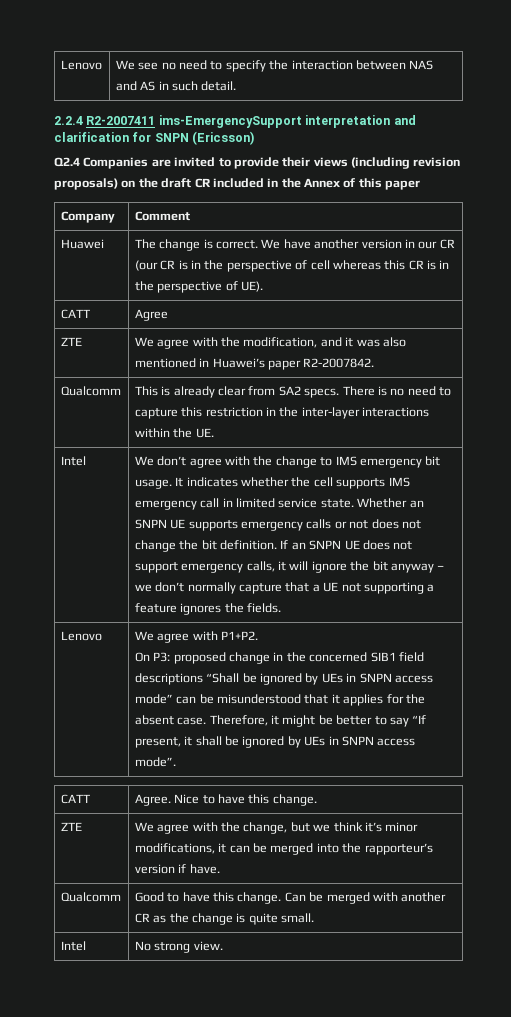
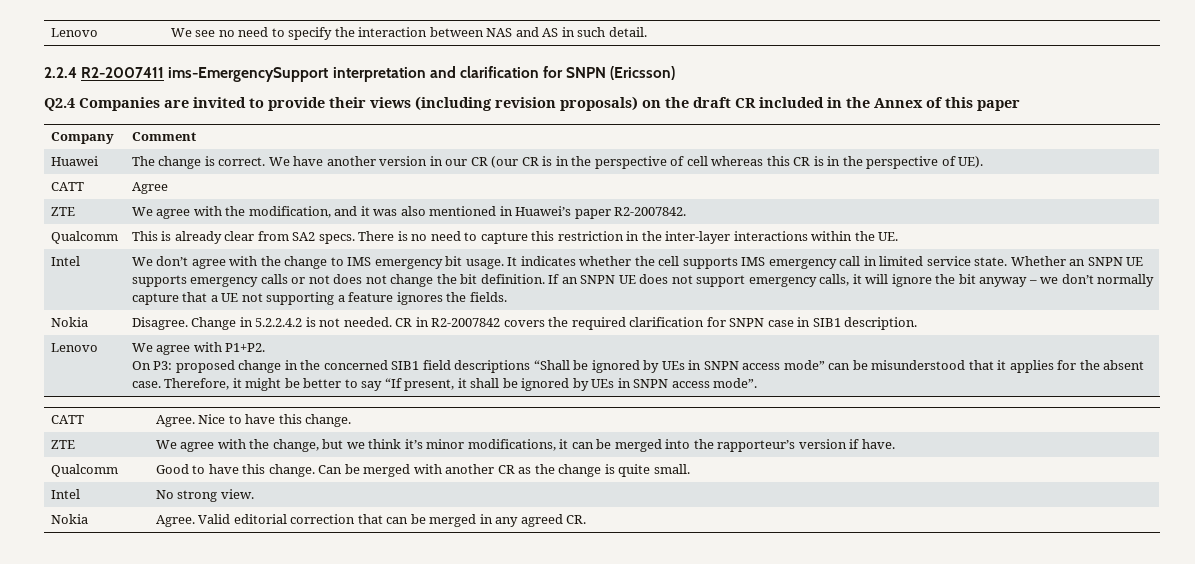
+ Nokia | Disagree. Change in 5.2.2.4.2 is not needed. CR in R2-2007842 covers the required clarification for SNPN case in SIB1 description.
+ Nokia | Agree. Valid editorial correction that can be merged in any agreed CR.

